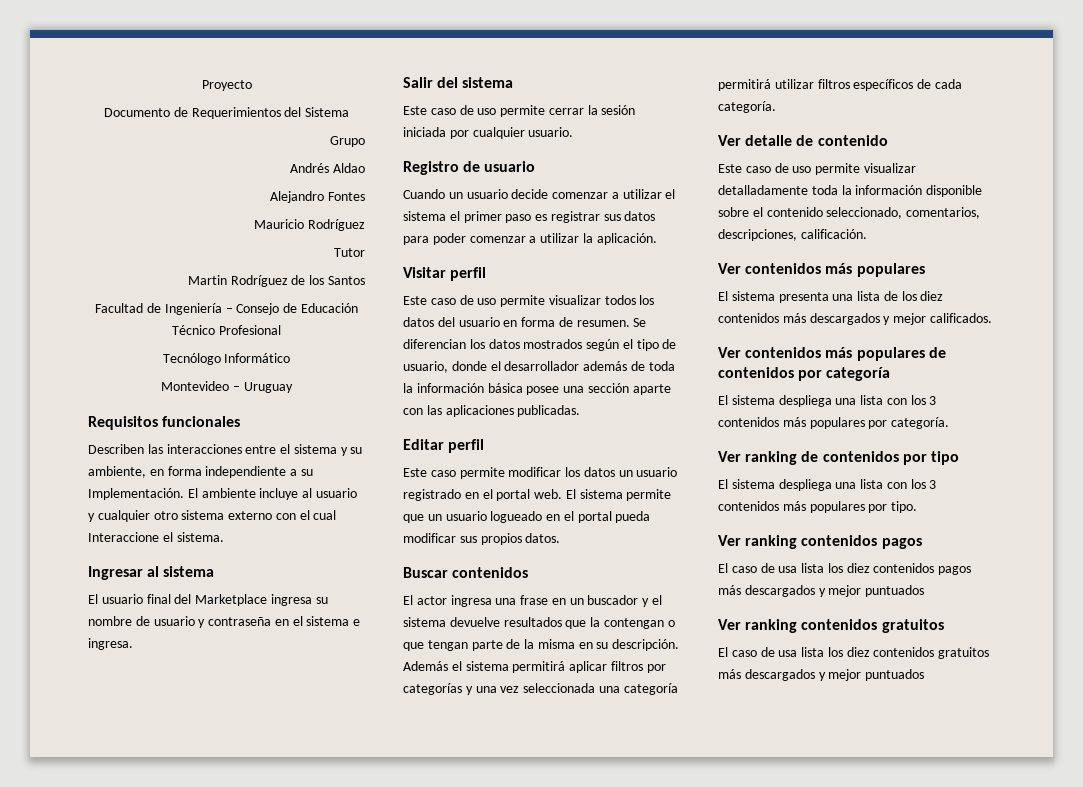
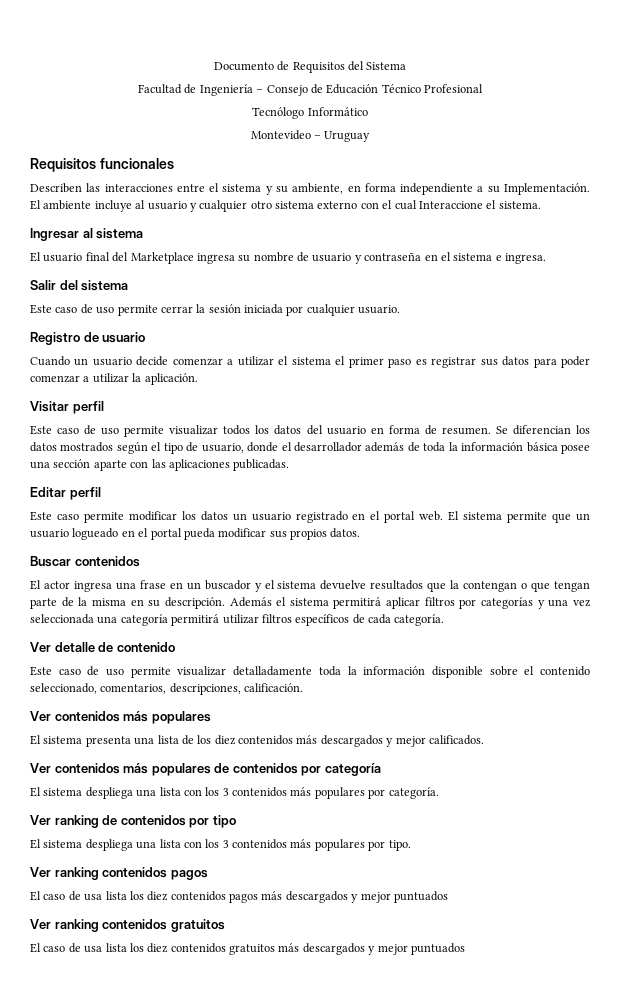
- Proyecto
- Documento de Requerimientos del Sistema
+ Documento de Requisitos del Sistema
- Grupo
- Andrés Aldao
- Alejandro Fontes
- Mauricio Rodríguez
- Tutor
- Martin Rodríguez de los Santos

